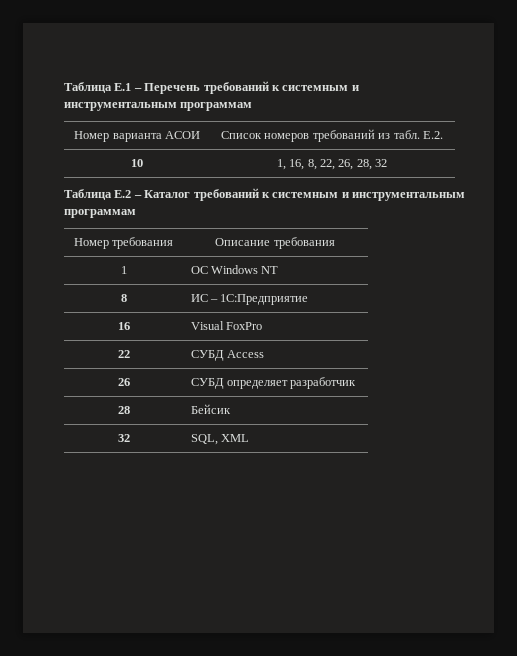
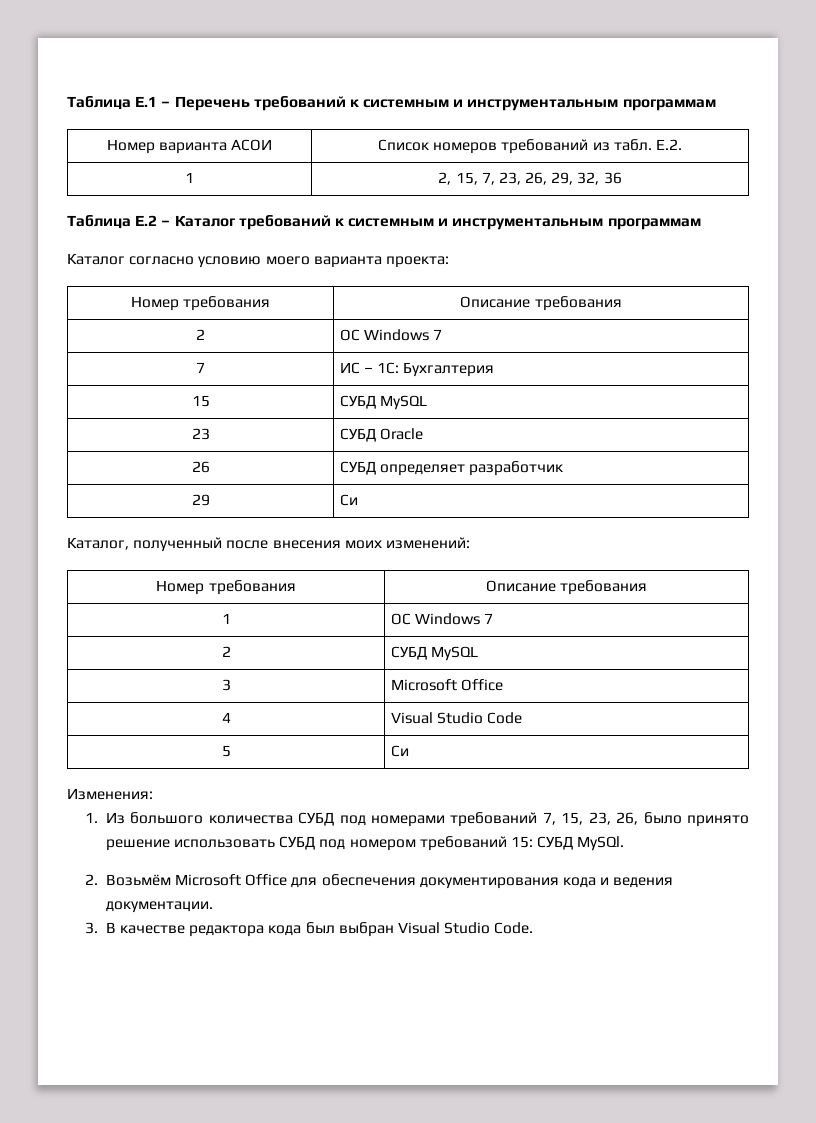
- 10 | 1, 16, 8, 22, 26, 28, 32
+ 1 | 2, 15, 7, 23, 26, 29, 32, 36
+ Каталог согласно условию моего варианта проекта:
+ Номер требования | Описание требования
+ 2 | ОС Windows 7
+ 7 | ИС – 1С: Бухгалтерия
+ 15 | СУБД MySQL
+ 23 | СУБД Oracle
+ 26 | СУБД определяет разработчик
+ 29 | Си
+ Каталог, полученный после внесения моих изменений:
- 1 | ОС Windows NT
- 8 | ИС – 1С:Предприятие
- 16 | Visual FoxPro
- 22 | СУБД Access
- 26 | СУБД определяет разработчик
- 28 | Бейсик
- 32 | SQL, XML
+ 1 | ОС Windows 7
+ 2 | СУБД MySQL
+ 3 | Microsoft Office
+ 4 | Visual Studio Code
+ 5 | Cи
+ Изменения:
+ 1. Из большого количества СУБД под номерами требований 7, 15, 23, 26, было принято решение использовать СУБД под номером требований 15: СУБД MySQl.
+ 2. Возьмём Microsoft Office для обеспечения документирования кода и ведения документации.
+ 3. В качестве редактора кода был выбран Visual Studio Code.

